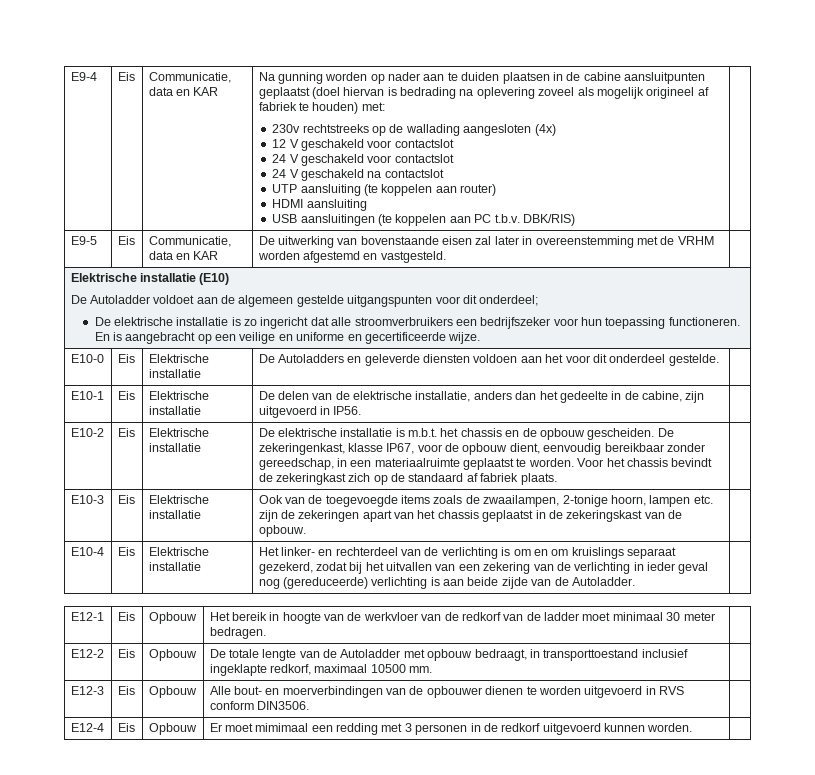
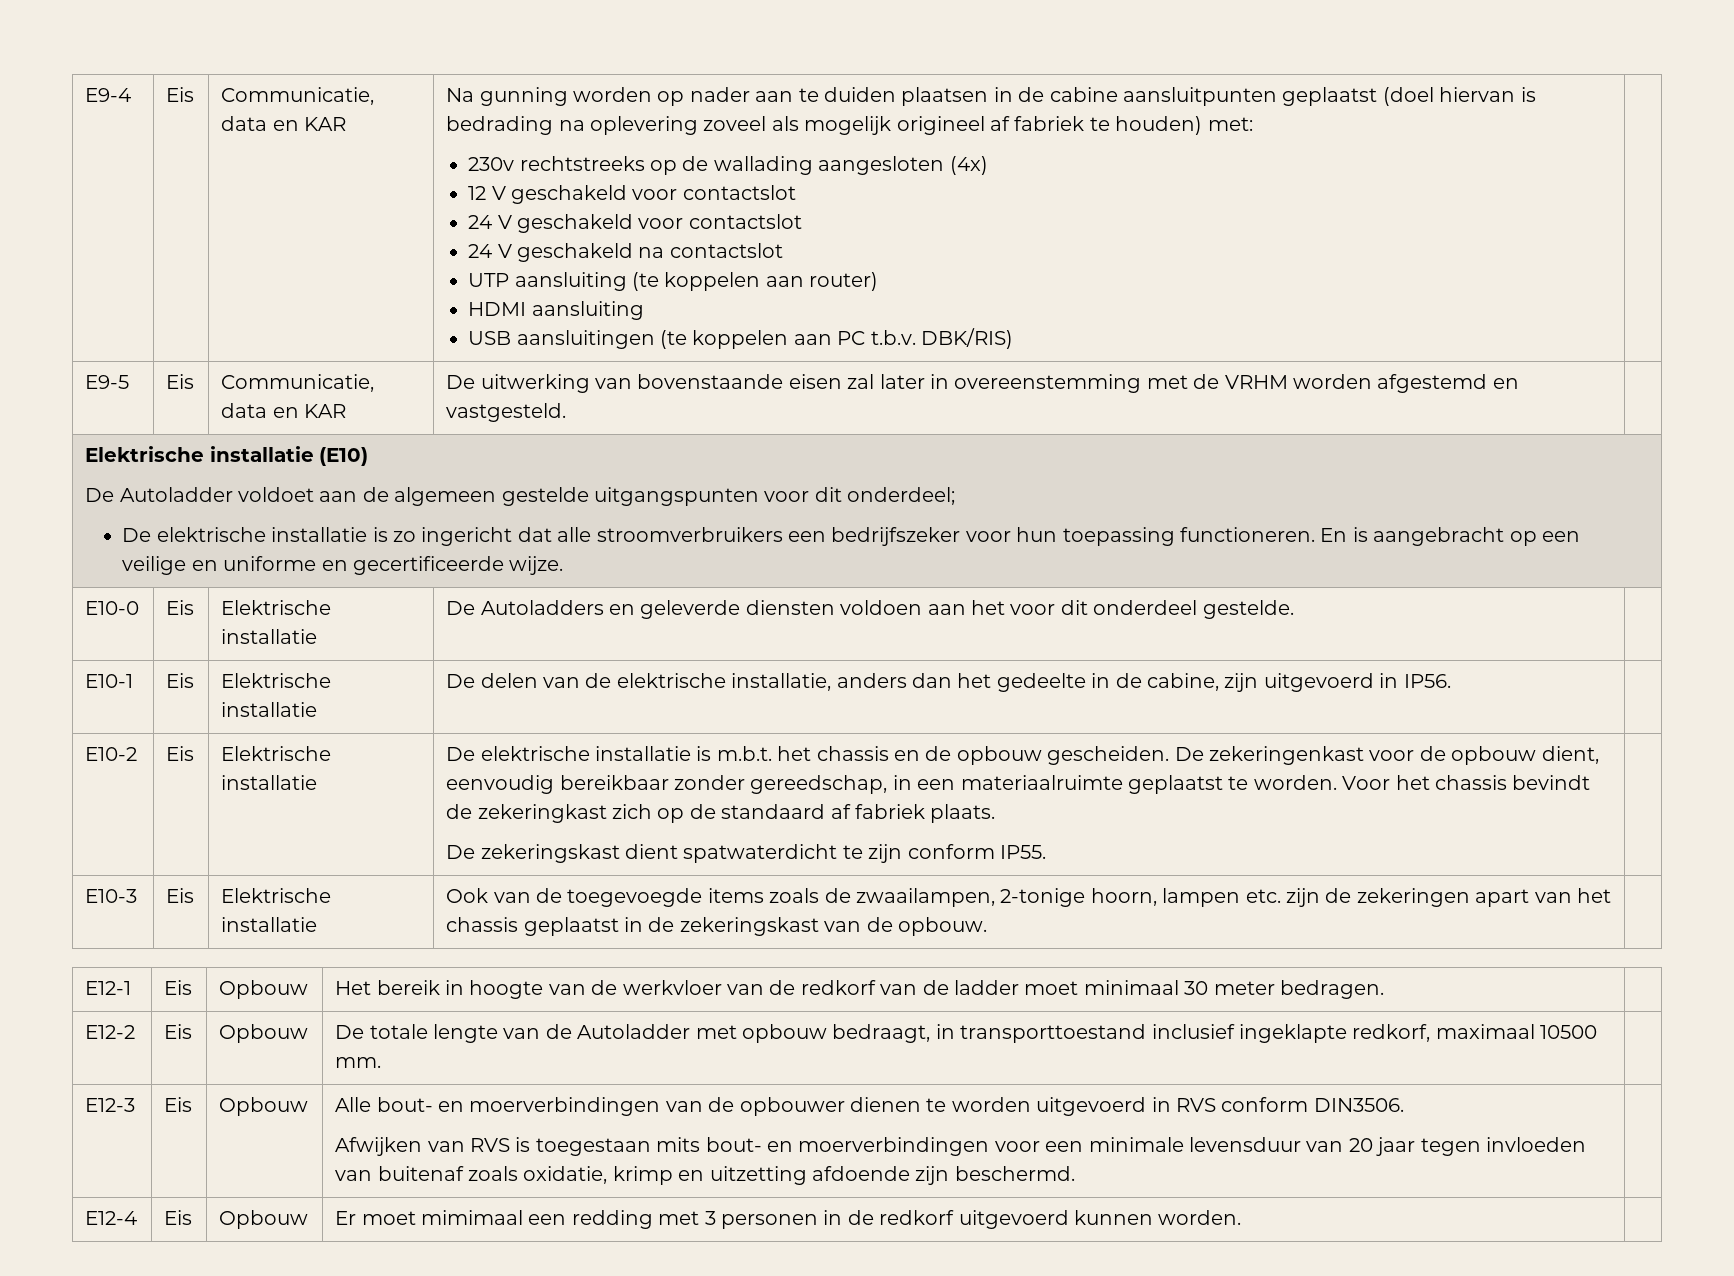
- De zekeringenkast, klasse IP67, voor de opbouw dient, eenvoudig bereikbaar zonder gereedschap, in een materiaalruimte geplaatst te worden.
+ De zekeringenkast voor de opbouw dient, eenvoudig bereikbaar zonder gereedschap, in een materiaalruimte geplaatst te worden.
+ De zekeringskast dient spatwaterdicht te zijn conform IP55.
- E10-4 | Eis | Elektrische installatie | Het linker- en rechterdeel van de verlichting is om en om kruislings separaat gezekerd, zodat bij het uitvallen van een zekering van de verlichting in ieder geval nog (gereduceerde) verlichting is aan beide zijde van de Autoladder.
+ Afwijken van RVS is toegestaan mits bout- en moerverbindingen voor een minimale levensduur van 20 jaar tegen invloeden van buitenaf zoals oxidatie, krimp en uitzetting afdoende zijn beschermd.

